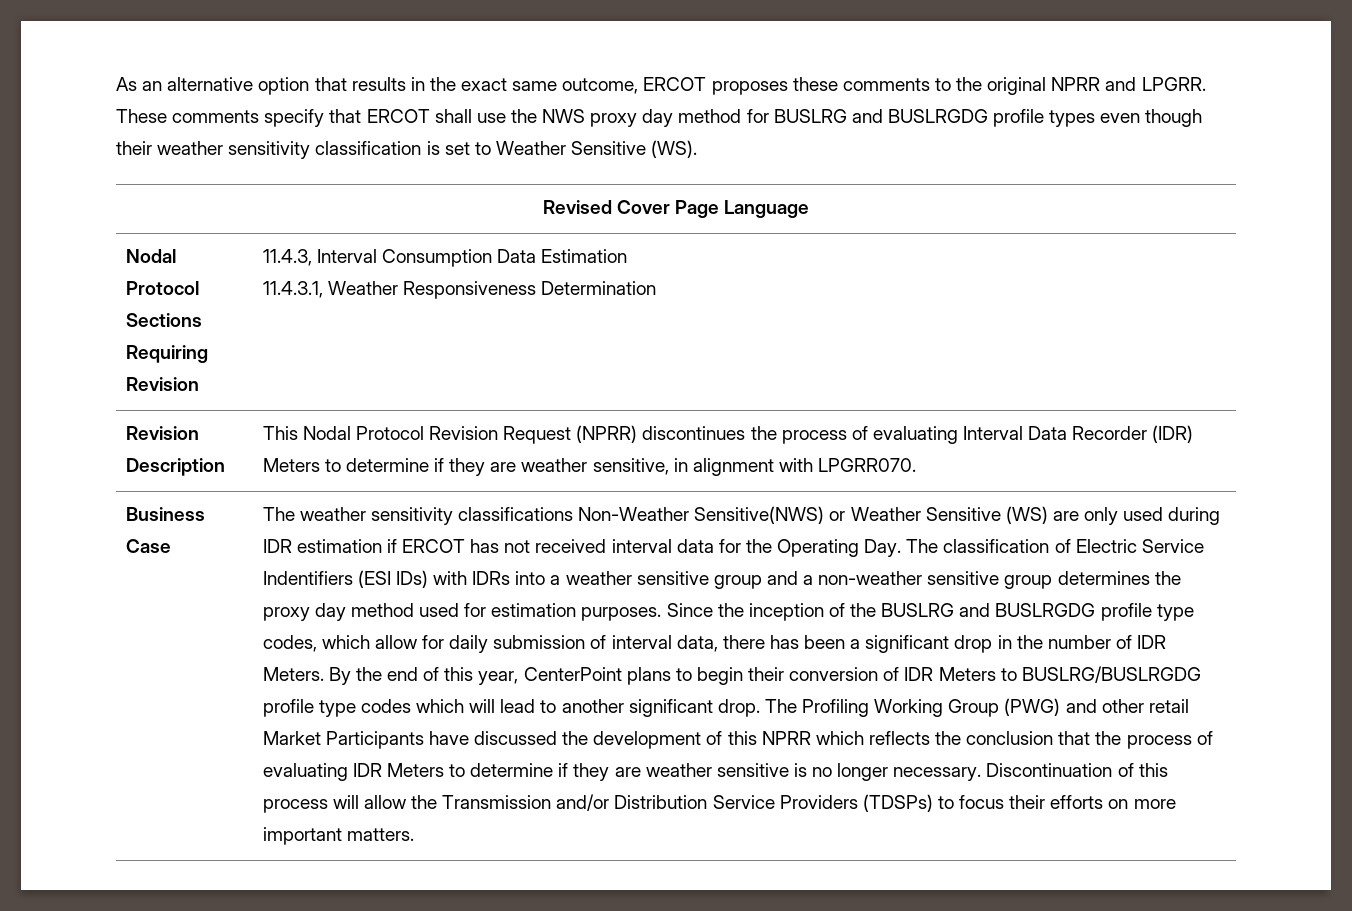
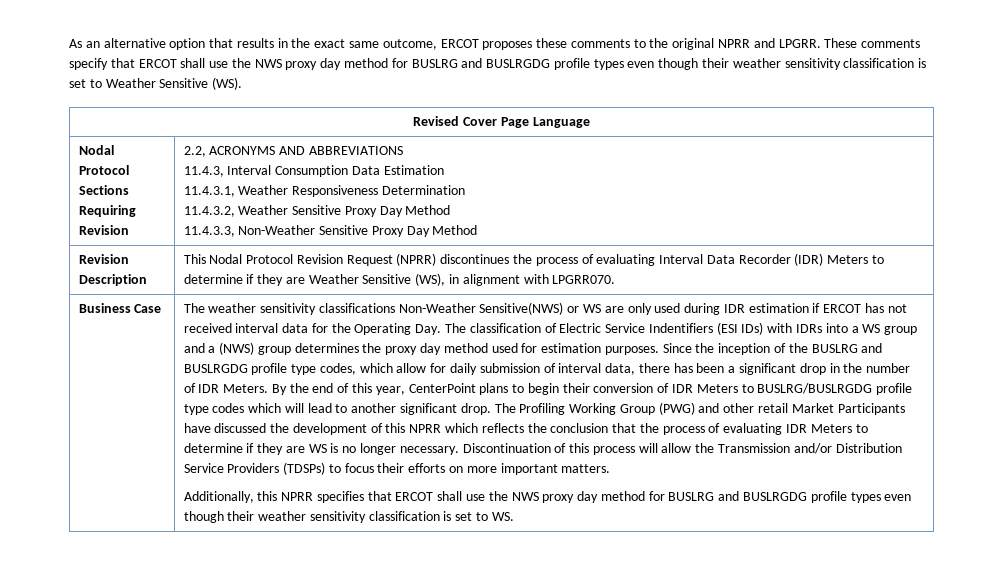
- Nodal Protocol Sections Requiring Revision | 11.4.3, Interval Consumption Data Estimation
+ Nodal Protocol Sections Requiring Revision | 2.2, ACRONYMS AND ABBREVIATIONS
+ 11.4.3, Interval Consumption Data Estimation
  11.4.3.1, Weather Responsiveness Determination
+ 11.4.3.2, Weather Sensitive Proxy Day Method
+ 11.4.3.3, Non-Weather Sensitive Proxy Day Method
- Revision Description | This Nodal Protocol Revision Request (NPRR) discontinues the process of evaluating Interval Data Recorder (IDR) Meters to determine if they are weather sensitive, in alignment with LPGRR070.
+ Revision Description | This Nodal Protocol Revision Request (NPRR) discontinues the process of evaluating Interval Data Recorder (IDR) Meters to determine if they are Weather Sensitive (WS), in alignment with LPGRR070.
- The weather sensitivity classifications Non-Weather Sensitive(NWS) or Weather Sensitive (WS) are only used during IDR estimation if ERCOT has not received interval data for the Operating Day. The classification of Electric Service Indentifiers (ESI IDs) with IDRs into a weather sensitive group and a non-weather sensitive group determines the proxy day method used for estimation purposes.
+ The weather sensitivity classifications Non-Weather Sensitive(NWS) or WS are only used during IDR estimation if ERCOT has not received interval data for the Operating Day. The classification of Electric Service Indentifiers (ESI IDs) with IDRs into a WS group and a (NWS) group determines the proxy day method used for estimation purposes.
- The Profiling Working Group (PWG) and other retail Market Participants have discussed the development of this NPRR which reflects the conclusion that the process of evaluating IDR Meters to determine if they are weather sensitive is no longer necessary.
+ The Profiling Working Group (PWG) and other retail Market Participants have discussed the development of this NPRR which reflects the conclusion that the process of evaluating IDR Meters to determine if they are WS is no longer necessary.
+ Additionally, this NPRR specifies that ERCOT shall use the NWS proxy day method for BUSLRG and BUSLRGDG profile types even though their weather sensitivity classification is set to WS.

